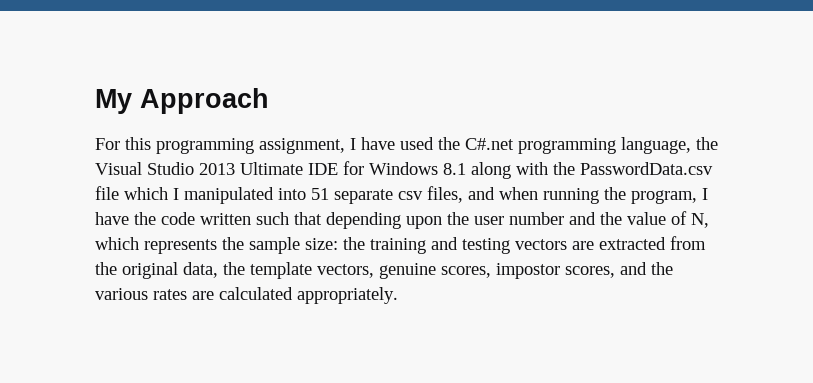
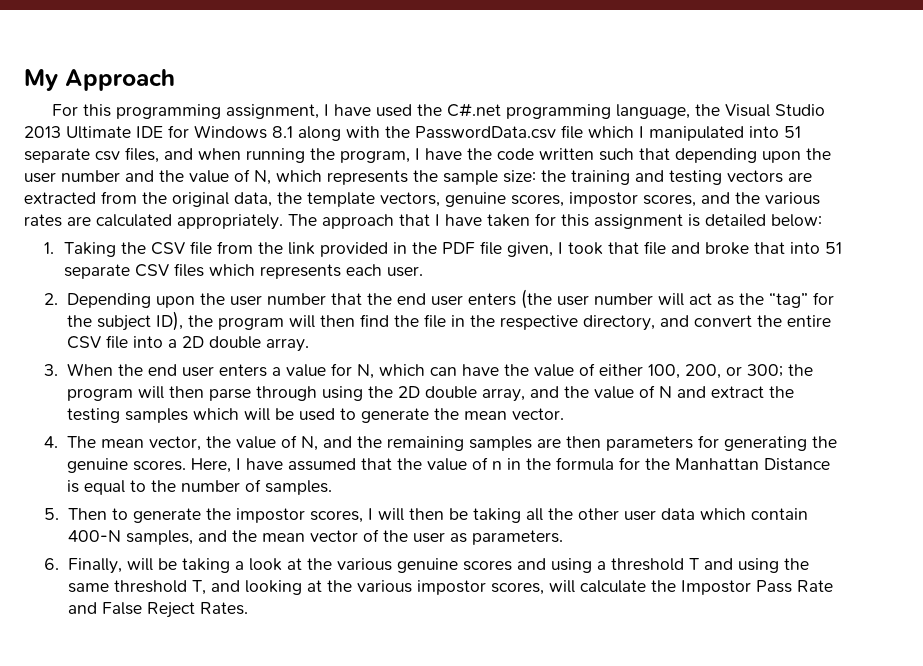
+ The approach that I have taken for this assignment is detailed below:
+ 1. Taking the CSV file from the link provided in the PDF file given, I took that file and broke that into 51 separate CSV files which represents each user.
+ 2. Depending upon the user number that the end user enters (the user number will act as the “tag” for the subject ID), the program will then find the file in the respective directory, and convert the entire CSV file into a 2D double array.
+ 3. When the end user enters a value for N, which can have the value of either 100, 200, or 300; the program will then parse through using the 2D double array, and the value of N and extract the testing samples which will be used to generate the mean vector.
+ 4. The mean vector, the value of N, and the remaining samples are then parameters for generating the genuine scores. Here, I have assumed that the value of n in the formula for the Manhattan Distance is equal to the number of samples.
+ 5. Then to generate the impostor scores, I will then be taking all the other user data which contain 400-N samples, and the mean vector of the user as parameters.
+ 6. Finally, will be taking a look at the various genuine scores and using a threshold T and using the same threshold T, and looking at the various impostor scores, will calculate the Impostor Pass Rate and False Reject Rates.

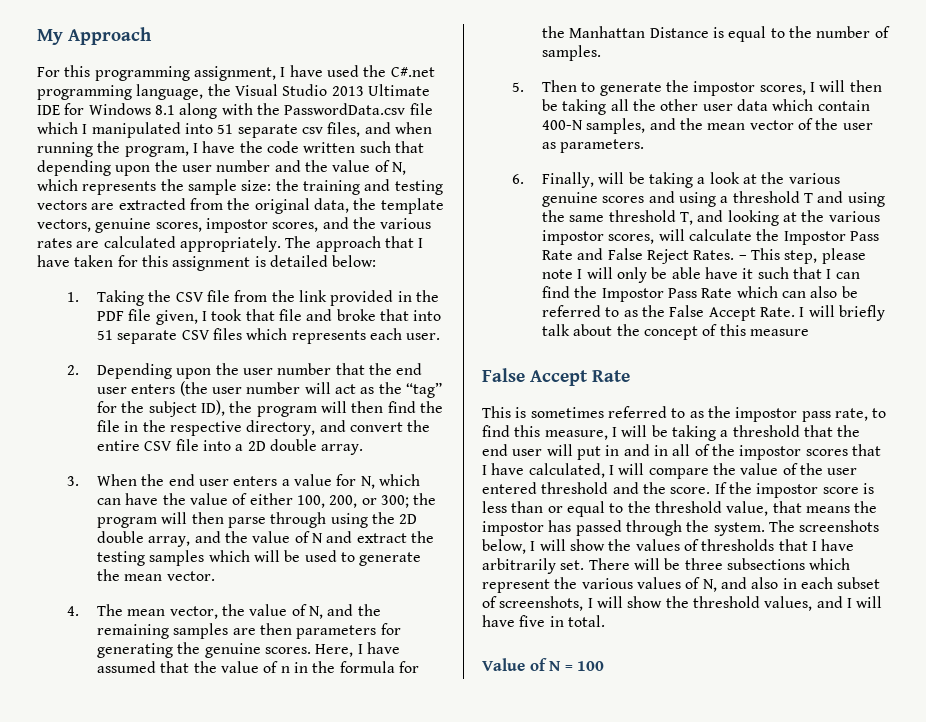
+ – This step, please note I will only be able have it such that I can find the Impostor Pass Rate which can also be referred to as the False Accept Rate. I will briefly talk about the concept of this measure
+ False Accept Rate
+ This is sometimes referred to as the impostor pass rate, to find this measure, I will be taking a threshold that the end user will put in and in all of the impostor scores that I have calculated, I will compare the value of the user entered threshold and the score. If the impostor score is less than or equal to the threshold value, that means the impostor has passed through the system. The screenshots below, I will show the values of thresholds that I have arbitrarily set. There will be three subsections which represent the various values of N, and also in each subset of screenshots, I will show the threshold values, and I will have five in total.
+ Value of N = 100

